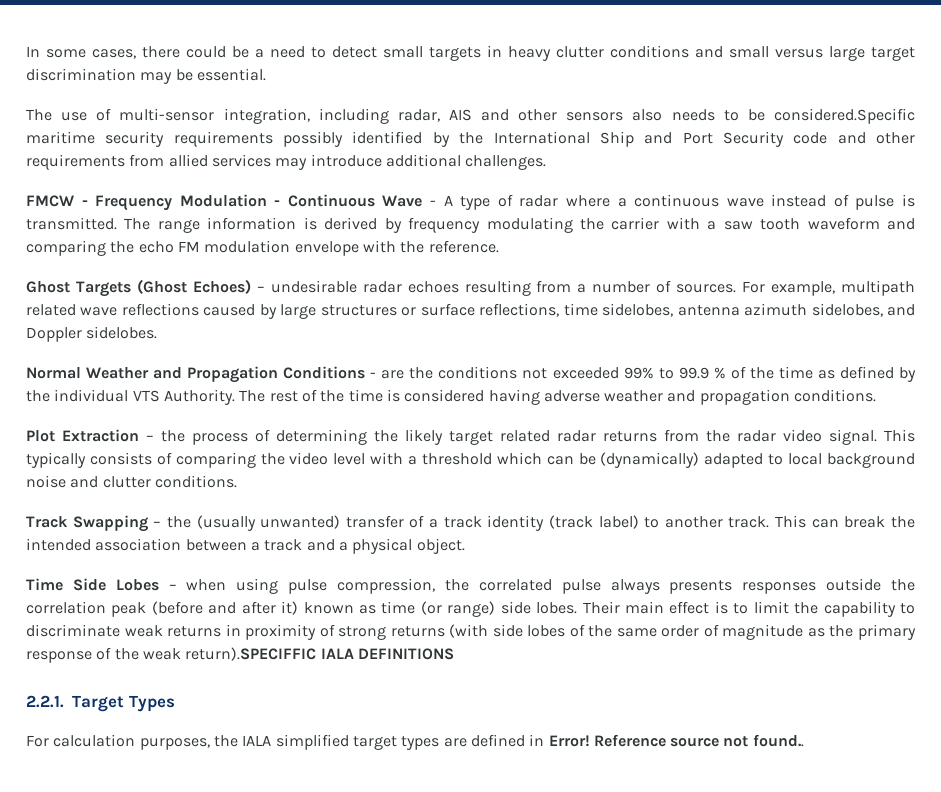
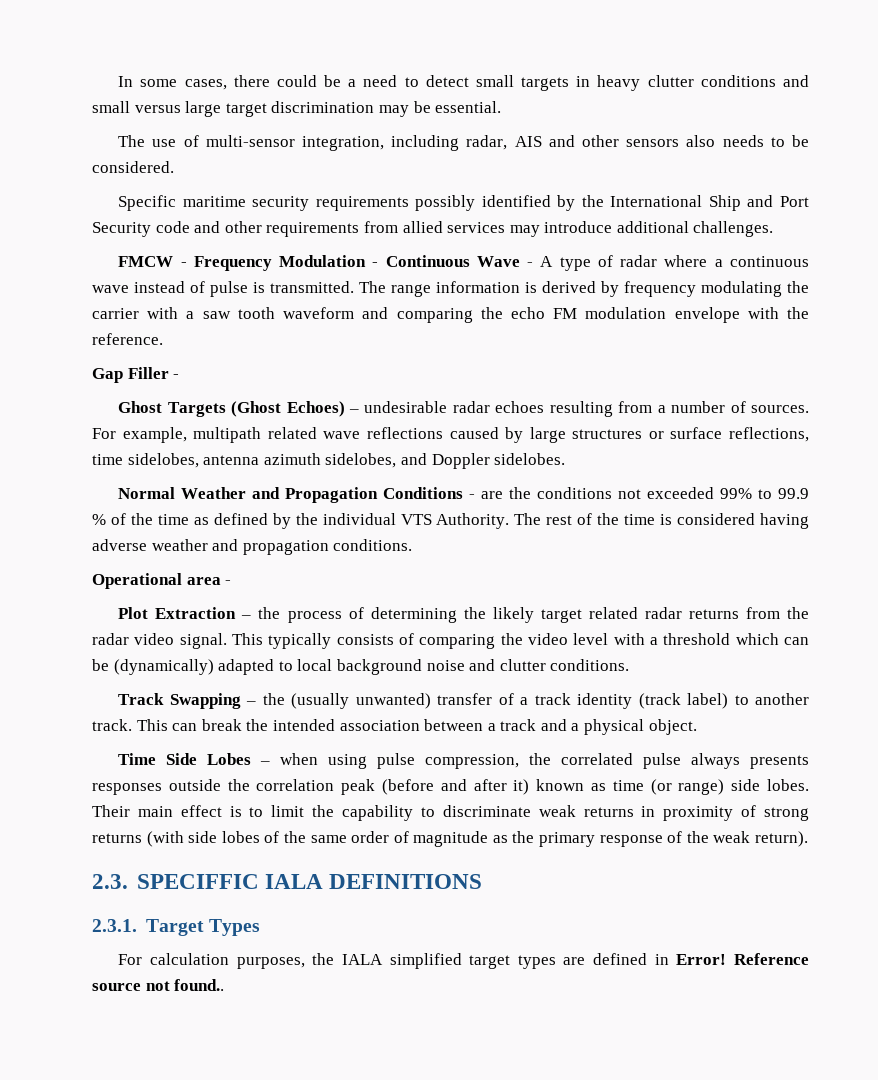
- The use of multi-sensor integration, including radar, AIS and other sensors also needs to be considered.Specific maritime security requirements possibly identified by the International Ship and Port Security code and other requirements from allied services may introduce additional challenges.
+ The use of multi-sensor integration, including radar, AIS and other sensors also needs to be considered.
+ Specific maritime security requirements possibly identified by the International Ship and Port Security code and other requirements from allied services may introduce additional challenges.
+ Gap Filler -
+ Operational area -
- Their main effect is to limit the capability to discriminate weak returns in proximity of strong returns (with side lobes of the same order of magnitude as the primary response of the weak return).SPECIFFIC IALA DEFINITIONS
+ Their main effect is to limit the capability to discriminate weak returns in proximity of strong returns (with side lobes of the same order of magnitude as the primary response of the weak return).
+ 2.3. SPECIFFIC IALA DEFINITIONS
- 2.2.1. Target Types
+ 2.3.1. Target Types

